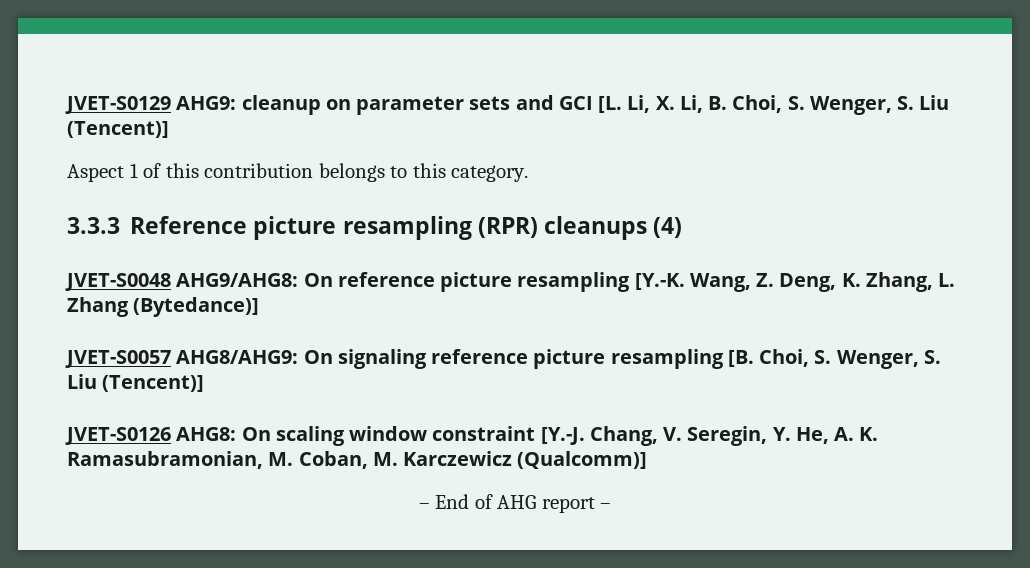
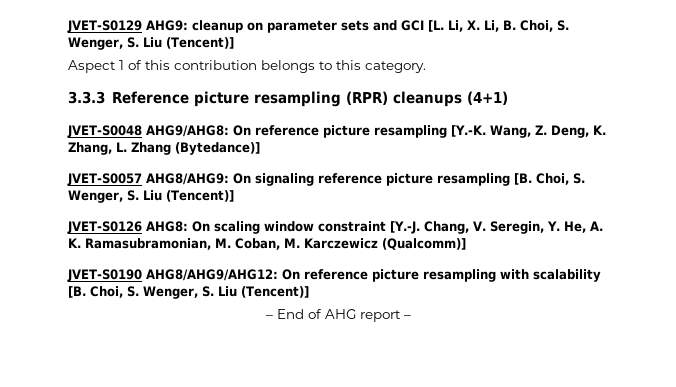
- 3.3.3 Reference picture resampling (RPR) cleanups (4)
+ 3.3.3 Reference picture resampling (RPR) cleanups (4+1)
+ JVET-S0190 AHG8/AHG9/AHG12: On reference picture resampling with scalability [B. Choi, S. Wenger, S. Liu (Tencent)]

